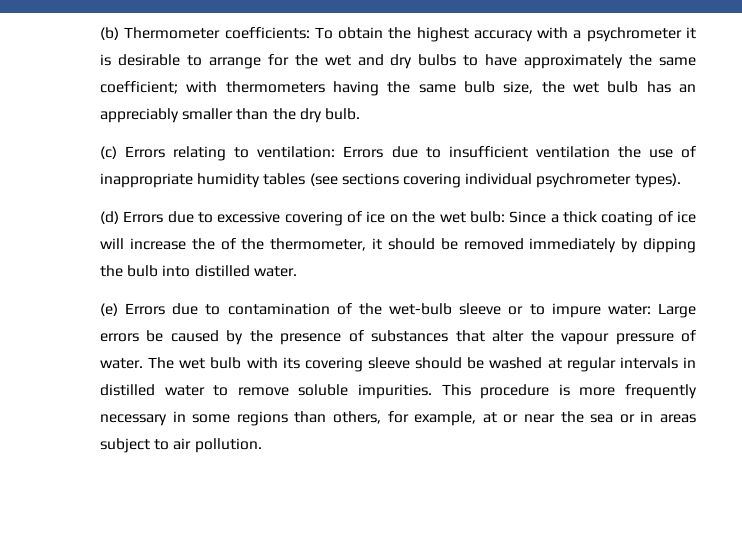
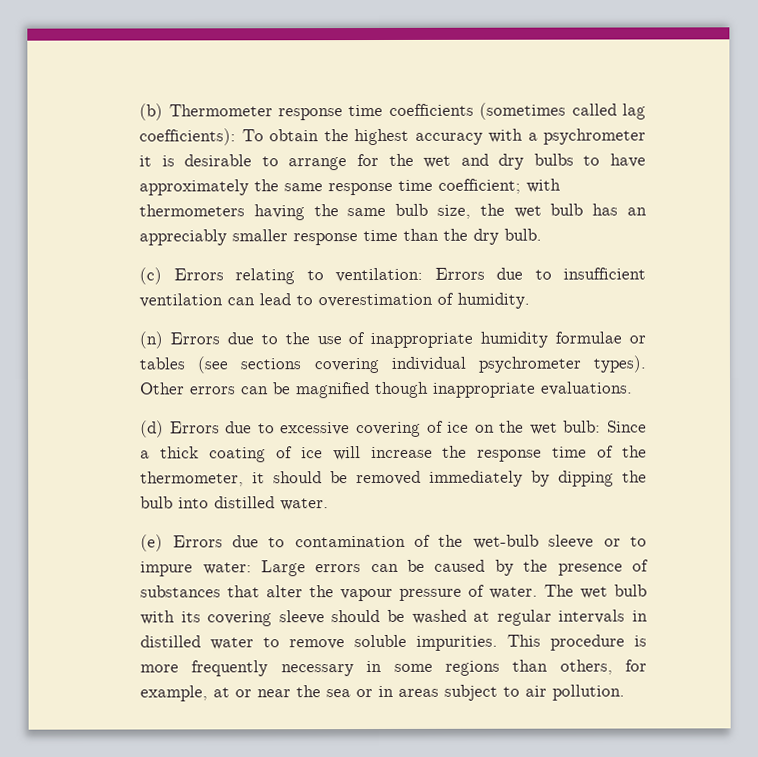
- (b) Thermometer coefficients: To obtain the highest accuracy with a psychrometer it is desirable to arrange for the wet and dry bulbs to have approximately the same coefficient; with thermometers having the same bulb size, the wet bulb has an appreciably smaller than the dry bulb.
+ (b) Thermometer response time coefficients (sometimes called lag coefficients): To obtain the highest accuracy with a psychrometer it is desirable to arrange for the wet and dry bulbs to have approximately the same response time coefficient; with thermometers having the same bulb size, the wet bulb has an appreciably smaller response time than the dry bulb.
- (c) Errors relating to ventilation: Errors due to insufficient ventilation the use of inappropriate humidity tables (see sections covering individual psychrometer types).
+ (c) Errors relating to ventilation: Errors due to insufficient ventilation can lead to overestimation of humidity.
+ (n) Errors due to the use of inappropriate humidity formulae or tables (see sections covering individual psychrometer types). Other errors can be magnified though inappropriate evaluations.
- (d) Errors due to excessive covering of ice on the wet bulb: Since a thick coating of ice will increase the of the thermometer, it should be removed immediately by dipping the bulb into distilled water.
+ (d) Errors due to excessive covering of ice on the wet bulb: Since a thick coating of ice will increase the response time of the thermometer, it should be removed immediately by dipping the bulb into distilled water.
- (e) Errors due to contamination of the wet-bulb sleeve or to impure water: Large errors be caused by the presence of substances that alter the vapour pressure of water.
+ (e) Errors due to contamination of the wet-bulb sleeve or to impure water: Large errors can be caused by the presence of substances that alter the vapour pressure of water.

